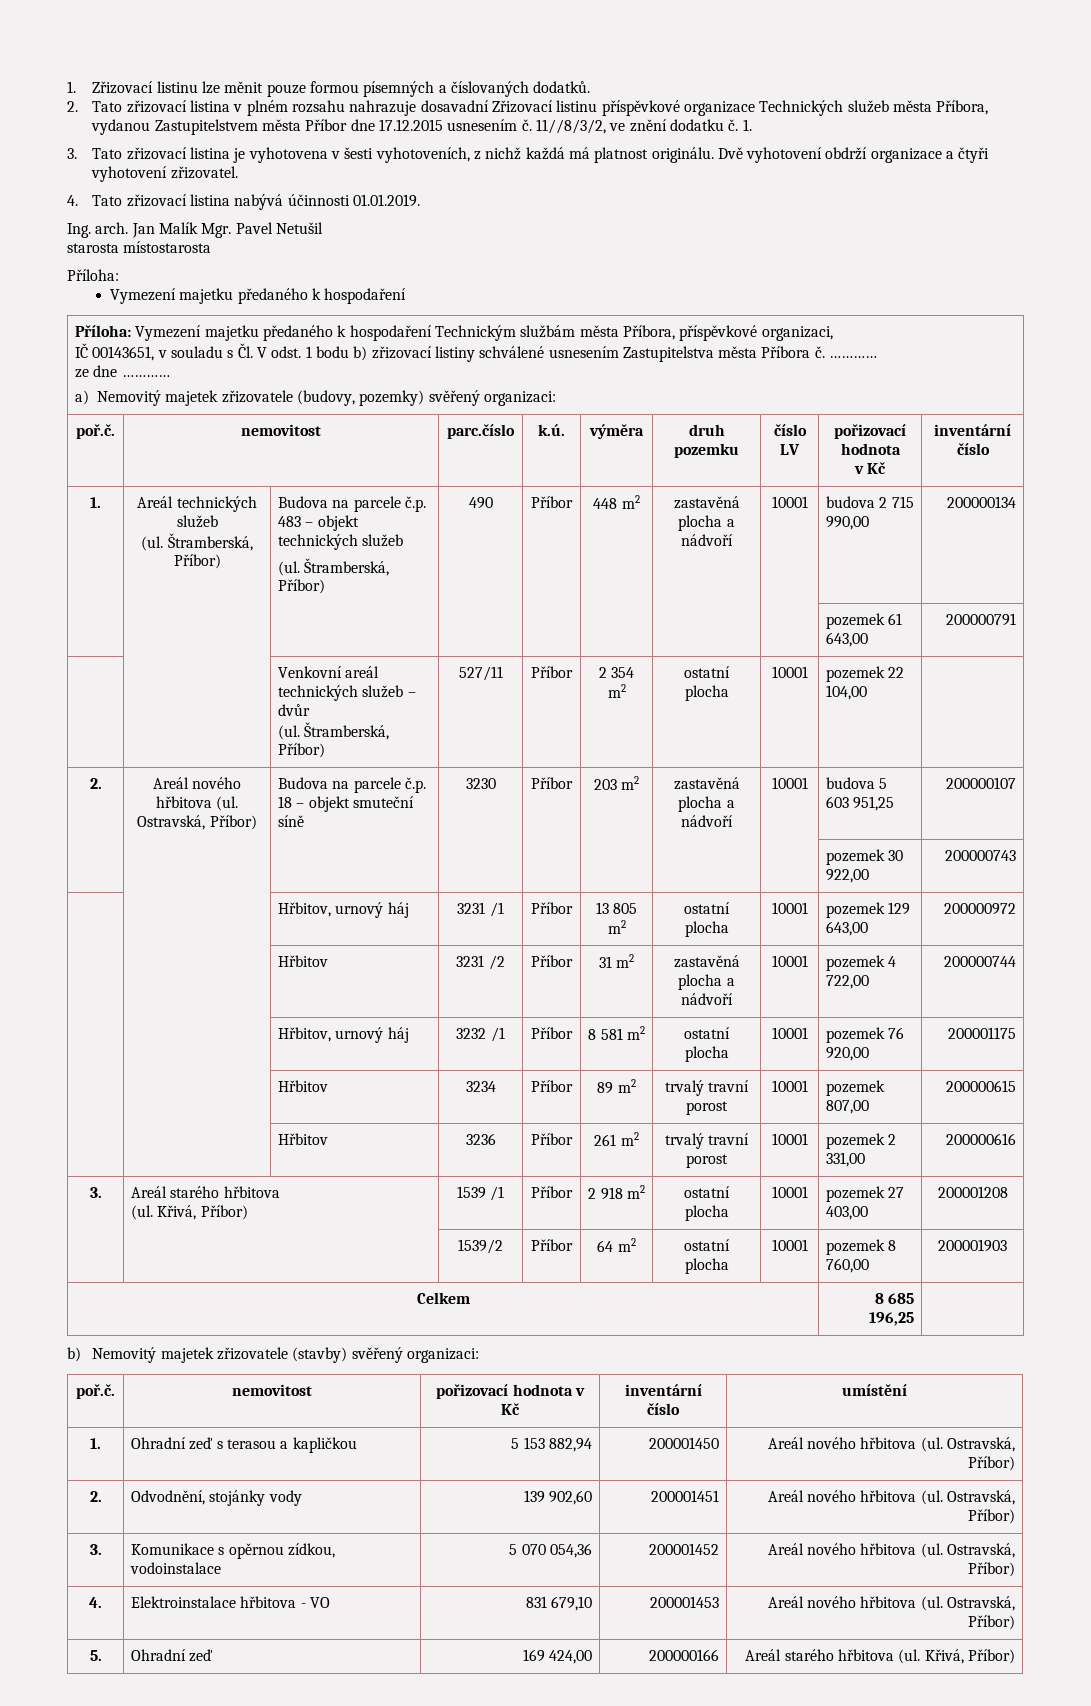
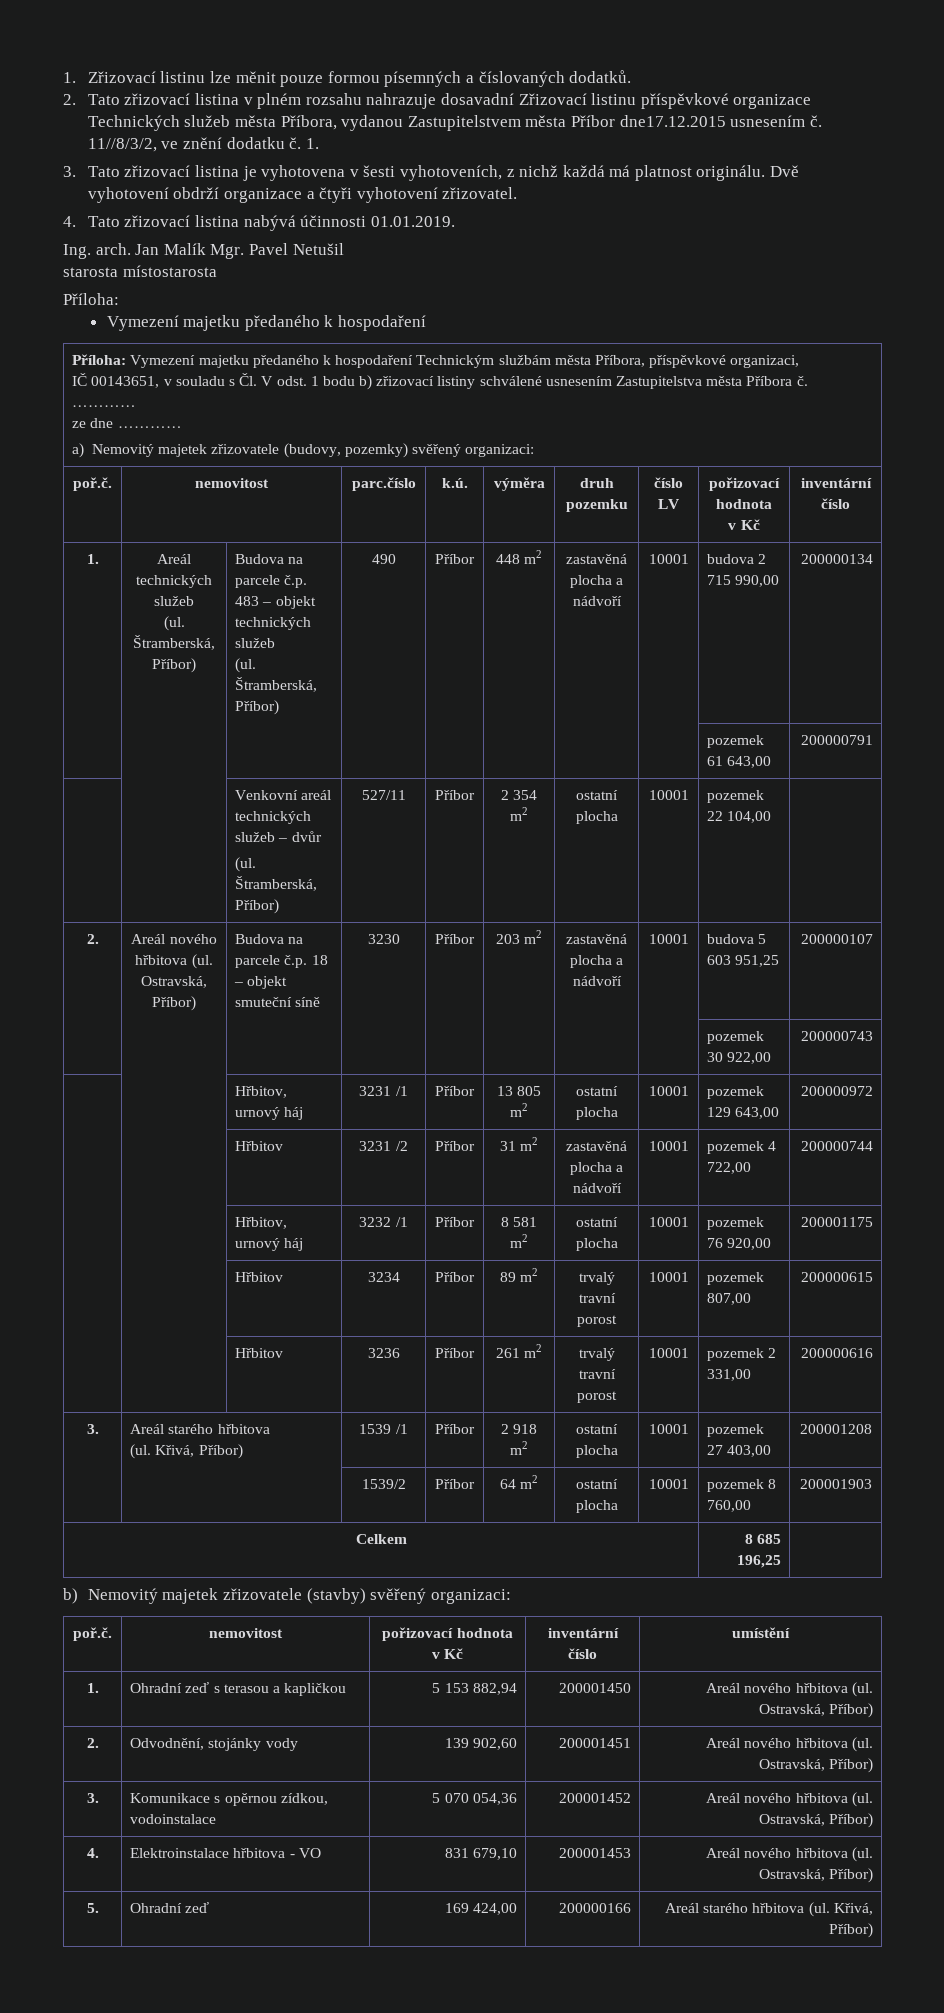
- 2. Tato zřizovací listina v plném rozsahu nahrazuje dosavadní Zřizovací listinu příspěvkové organizace Technických služeb města Příbora, vydanou Zastupitelstvem města Příbor dne 17.12.2015 usnesením č.
+ 2. Tato zřizovací listina v plném rozsahu nahrazuje dosavadní Zřizovací listinu příspěvkové organizace Technických služeb města Příbora, vydanou Zastupitelstvem města Příbor dne17.12.2015 usnesením č.

